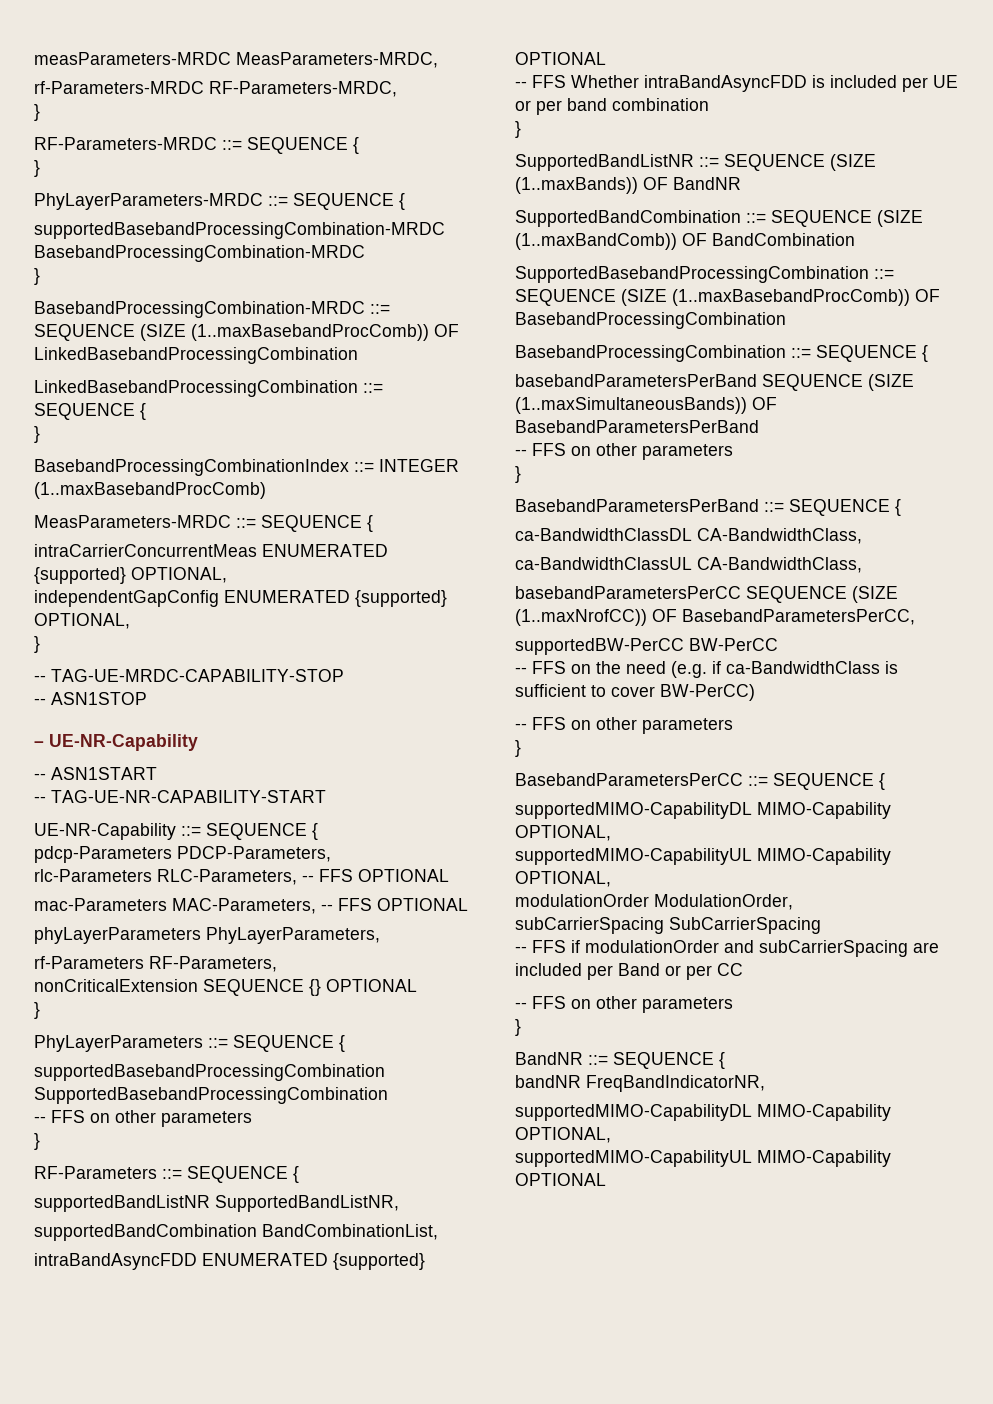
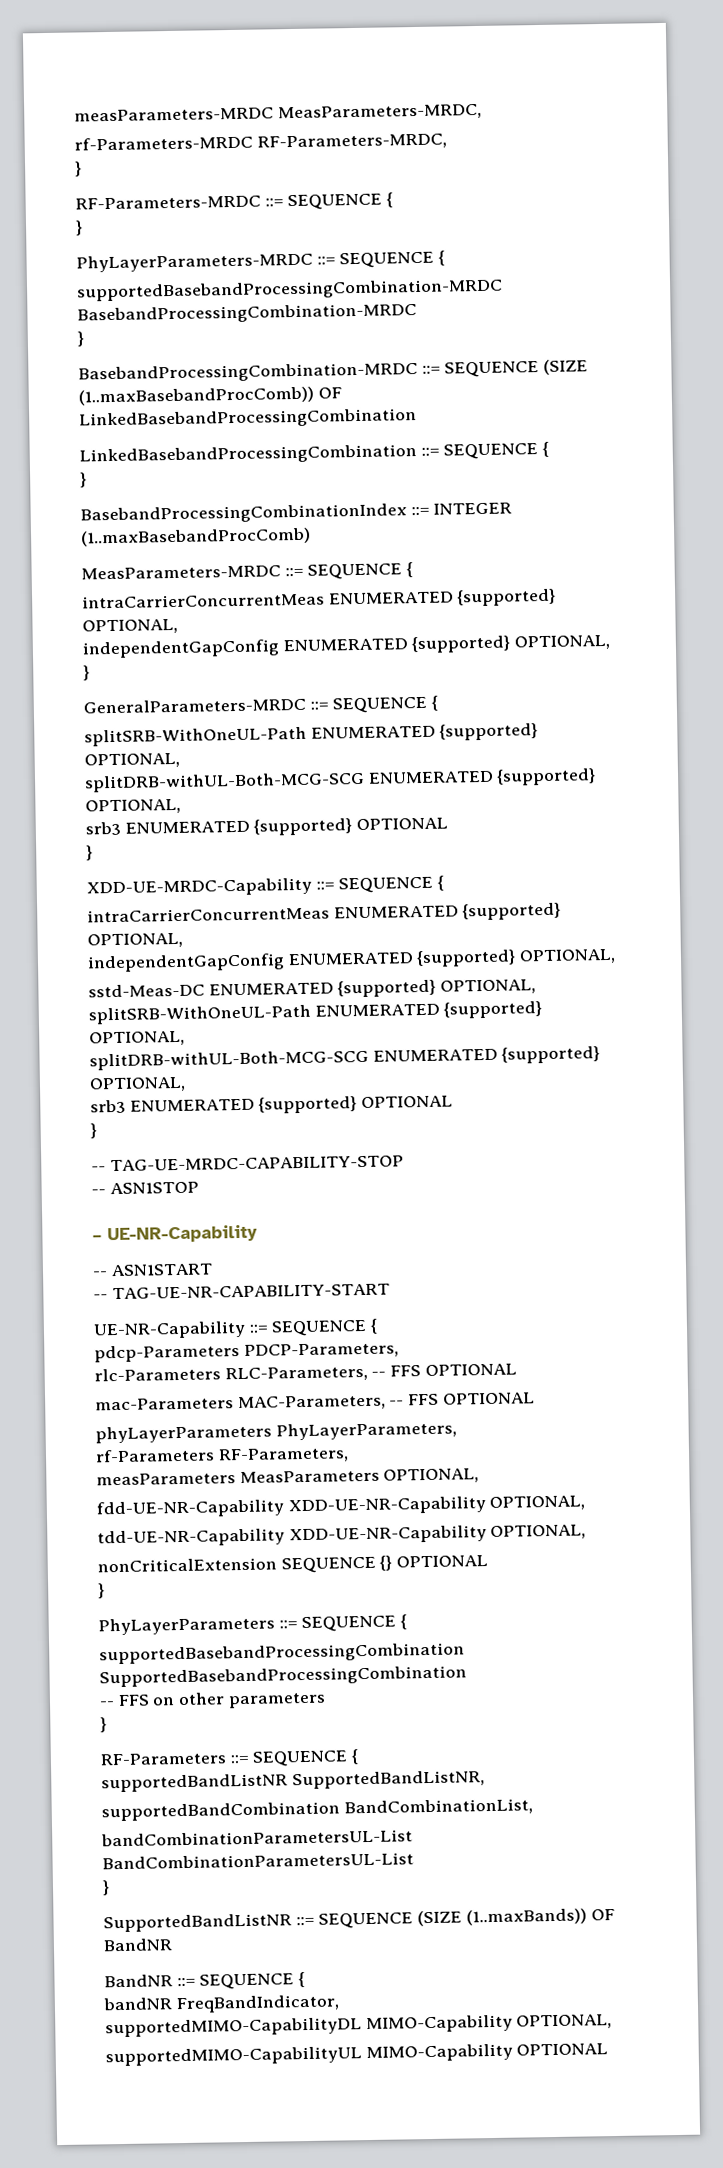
+ GeneralParameters-MRDC ::= SEQUENCE {
+ splitSRB-WithOneUL-Path ENUMERATED {supported} OPTIONAL,
+ splitDRB-withUL-Both-MCG-SCG ENUMERATED {supported} OPTIONAL,
+ srb3 ENUMERATED {supported} OPTIONAL
+ }
+ XDD-UE-MRDC-Capability ::= SEQUENCE {
+ intraCarrierConcurrentMeas ENUMERATED {supported} OPTIONAL,
+ independentGapConfig ENUMERATED {supported} OPTIONAL,
+ sstd-Meas-DC ENUMERATED {supported} OPTIONAL, splitSRB-WithOneUL-Path ENUMERATED {supported} OPTIONAL,
+ splitDRB-withUL-Both-MCG-SCG ENUMERATED {supported} OPTIONAL,
+ srb3 ENUMERATED {supported} OPTIONAL
+ }
+ measParameters MeasParameters OPTIONAL,
+ fdd-UE-NR-Capability XDD-UE-NR-Capability OPTIONAL,
+ tdd-UE-NR-Capability XDD-UE-NR-Capability OPTIONAL,
- intraBandAsyncFDD ENUMERATED {supported} OPTIONAL
- -- FFS Whether intraBandAsyncFDD is included per UE or per band combination
+ bandCombinationParametersUL-List BandCombinationParametersUL-List
- SupportedBandCombination ::= SEQUENCE (SIZE (1..maxBandComb)) OF BandCombination
- SupportedBasebandProcessingCombination ::= SEQUENCE (SIZE (1..maxBasebandProcComb)) OF BasebandProcessingCombination
- BasebandProcessingCombination ::= SEQUENCE {
- basebandParametersPerBand SEQUENCE (SIZE (1..maxSimultaneousBands)) OF BasebandParametersPerBand
- -- FFS on other parameters
- }
- BasebandParametersPerBand ::= SEQUENCE {
- ca-BandwidthClassDL CA-BandwidthClass,
- ca-BandwidthClassUL CA-BandwidthClass,
- basebandParametersPerCC SEQUENCE (SIZE (1..maxNrofCC)) OF BasebandParametersPerCC,
- supportedBW-PerCC BW-PerCC
- -- FFS on the need (e.g. if ca-BandwidthClass is sufficient to cover BW-PerCC)
- -- FFS on other parameters
- }
- BasebandParametersPerCC ::= SEQUENCE {
- supportedMIMO-CapabilityDL MIMO-Capability OPTIONAL,
- supportedMIMO-CapabilityUL MIMO-Capability OPTIONAL,
- modulationOrder ModulationOrder,
- subCarrierSpacing SubCarrierSpacing
- -- FFS if modulationOrder and subCarrierSpacing are included per Band or per CC
- -- FFS on other parameters
- }
- bandNR FreqBandIndicatorNR,
+ bandNR FreqBandIndicator,

